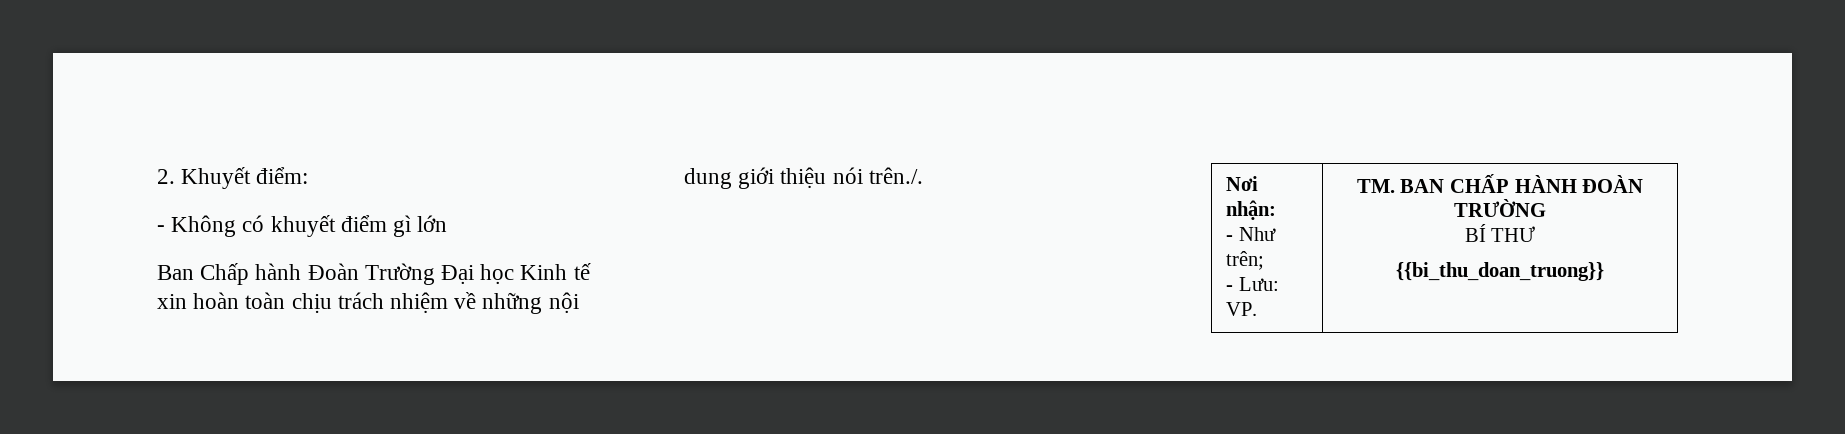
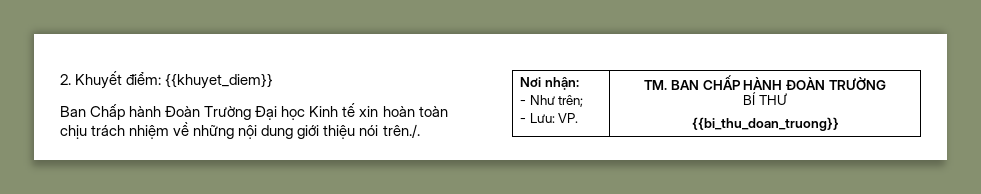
- 2. Khuyết điểm:
- - Không có khuyết điểm gì lớn
+ 2. Khuyết điểm: {{khuyet_diem}}

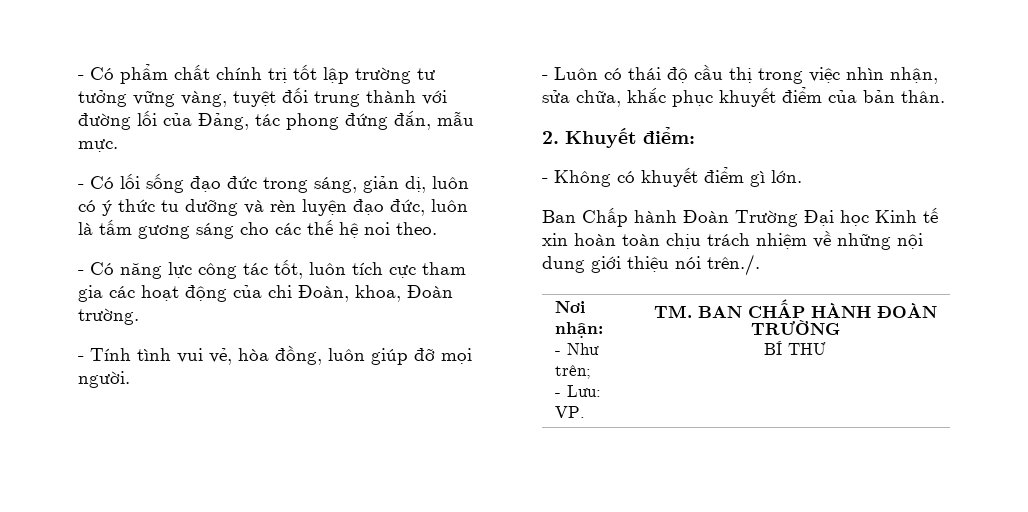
- 2. Khuyết điểm: {{khuyet_diem}}
+ - Có phẩm chất chính trị tốt lập trường tư tưởng vững vàng, tuyệt đối trung thành với đường lối của Đảng, tác phong đứng đắn, mẫu mực.
+ - Có lối sống đạo đức trong sáng, giản dị, luôn có ý thức tu dưỡng và rèn luyện đạo đức, luôn là tấm gương sáng cho các thế hệ noi theo.
+ - Có năng lực công tác tốt, luôn tích cực tham gia các hoạt động của chi Đoàn, khoa, Đoàn trường.
+ - Tính tình vui vẻ, hòa đồng, luôn giúp đỡ mọi người.
+ - Luôn có thái độ cầu thị trong việc nhìn nhận, sửa chữa, khắc phục khuyết điểm của bản thân.
+ 2. Khuyết điểm:
+ - Không có khuyết điểm gì lớn.
  Nơi nhận:
  - Như trên;
  - Lưu: VP. | TM. BAN CHẤP HÀNH ĐOÀN TRƯỜNG
  BÍ THƯ
- {{bi_thu_doan_truong}}

